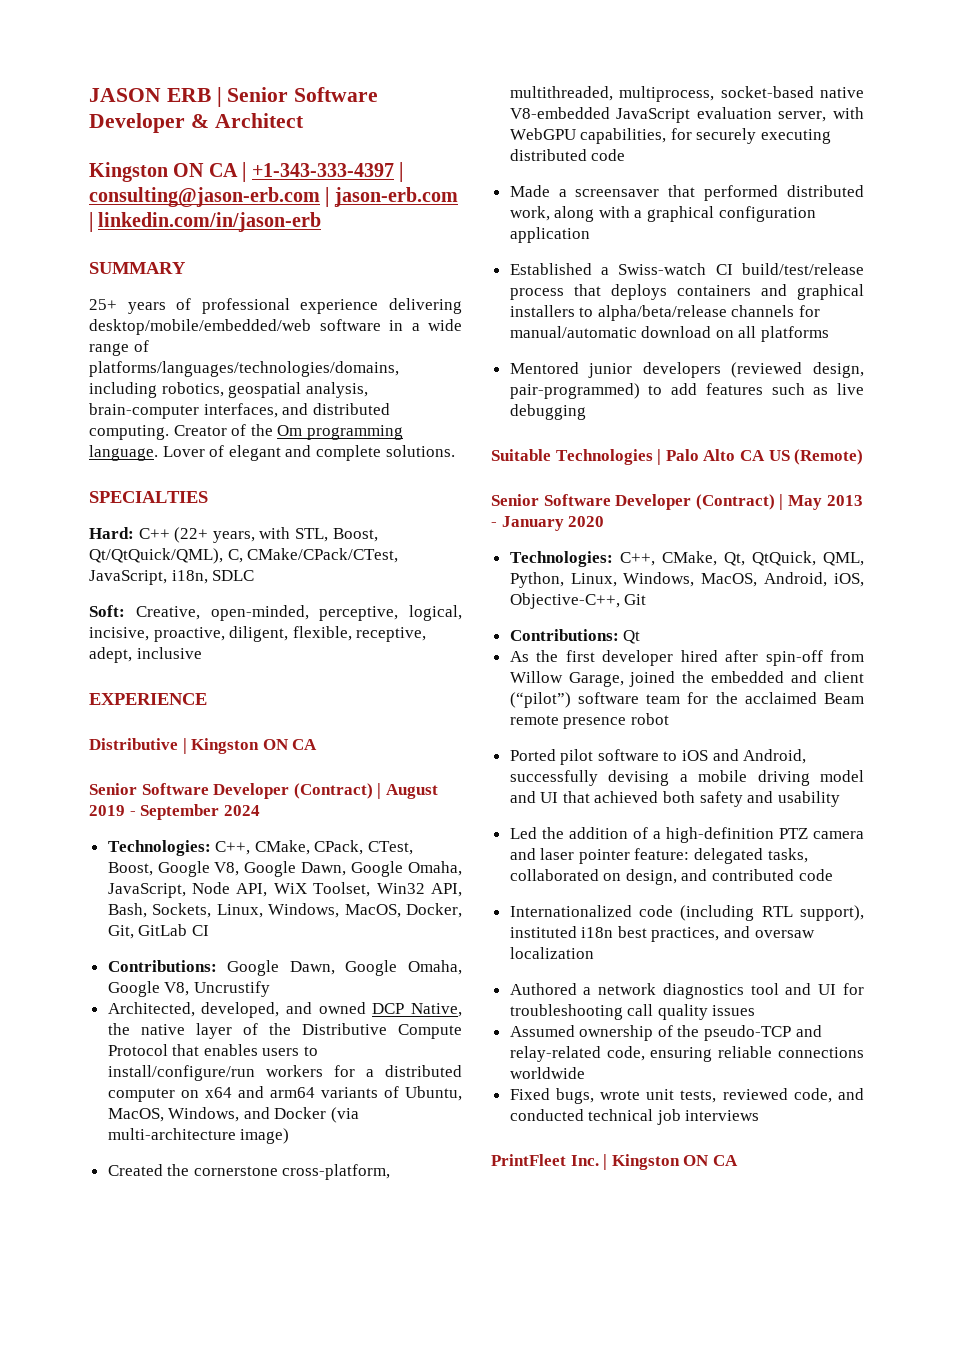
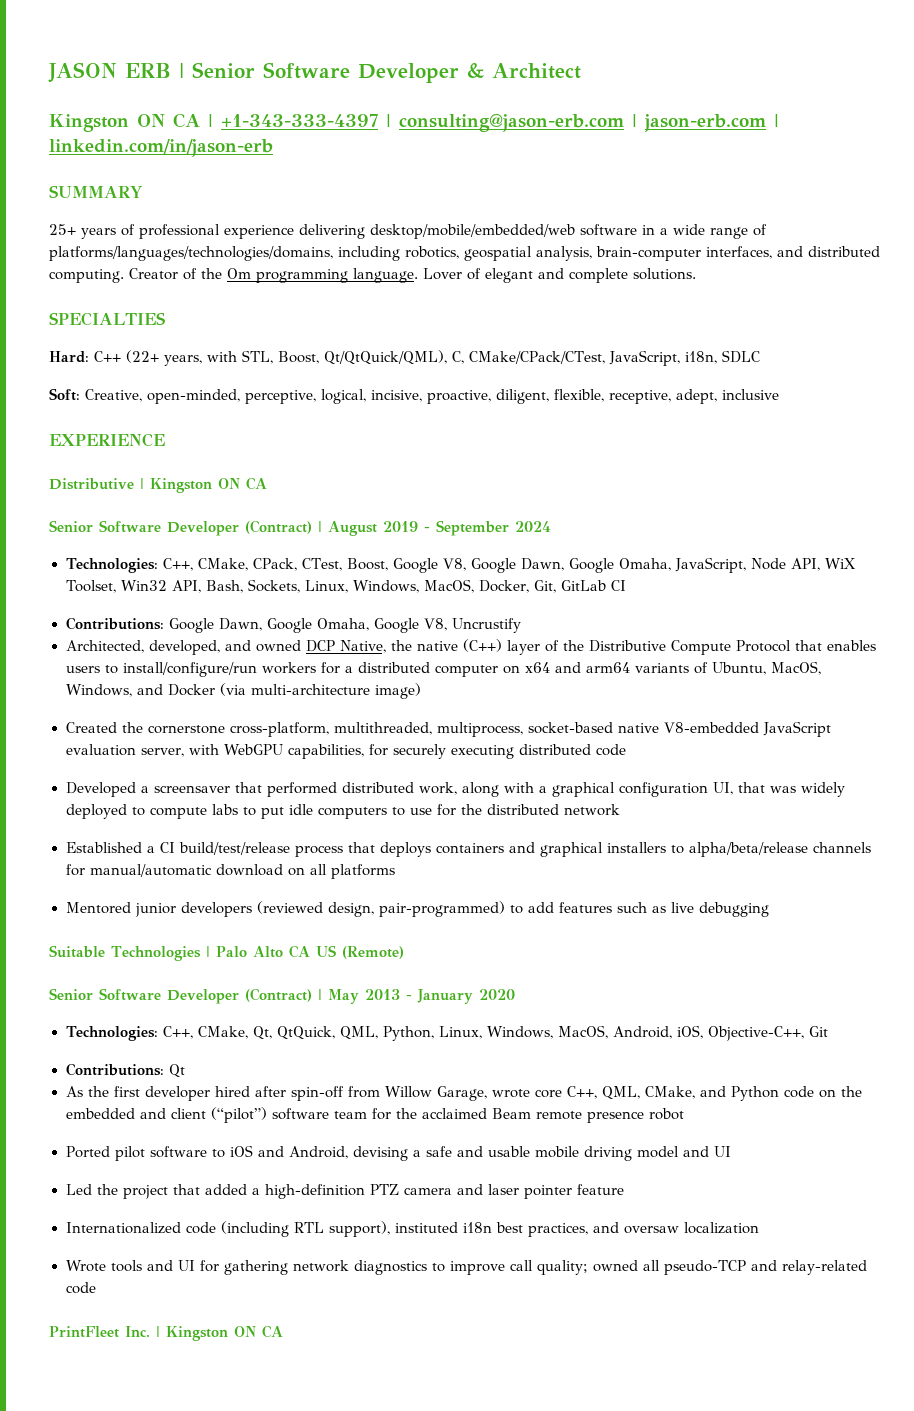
- Architected, developed, and owned DCP Native, the native layer of the Distributive Compute Protocol that enables users to install/configure/run workers for a distributed computer on x64 and arm64 variants of Ubuntu, MacOS, Windows, and Docker (via multi-architecture image)
+ Architected, developed, and owned DCP Native, the native (C++) layer of the Distributive Compute Protocol that enables users to install/configure/run workers for a distributed computer on x64 and arm64 variants of Ubuntu, MacOS, Windows, and Docker (via multi-architecture image)
- Made a screensaver that performed distributed work, along with a graphical configuration application
+ Developed a screensaver that performed distributed work, along with a graphical configuration UI, that was widely deployed to compute labs to put idle computers to use for the distributed network
- Established a Swiss-watch CI build/test/release process that deploys containers and graphical installers to alpha/beta/release channels for manual/automatic download on all platforms
+ Established a CI build/test/release process that deploys containers and graphical installers to alpha/beta/release channels for manual/automatic download on all platforms
- As the first developer hired after spin-off from Willow Garage, joined the embedded and client (“pilot”) software team for the acclaimed Beam remote presence robot
+ As the first developer hired after spin-off from Willow Garage, wrote core C++, QML, CMake, and Python code on the embedded and client (“pilot”) software team for the acclaimed Beam remote presence robot
- Ported pilot software to iOS and Android, successfully devising a mobile driving model and UI that achieved both safety and usability
+ Ported pilot software to iOS and Android, devising a safe and usable mobile driving model and UI
- Led the addition of a high-definition PTZ camera and laser pointer feature: delegated tasks, collaborated on design, and contributed code
+ Led the project that added a high-definition PTZ camera and laser pointer feature
- Authored a network diagnostics tool and UI for troubleshooting call quality issues
- Assumed ownership of the pseudo-TCP and relay-related code, ensuring reliable connections worldwide
- Fixed bugs, wrote unit tests, reviewed code, and conducted technical job interviews
+ Wrote tools and UI for gathering network diagnostics to improve call quality; owned all pseudo-TCP and relay-related code

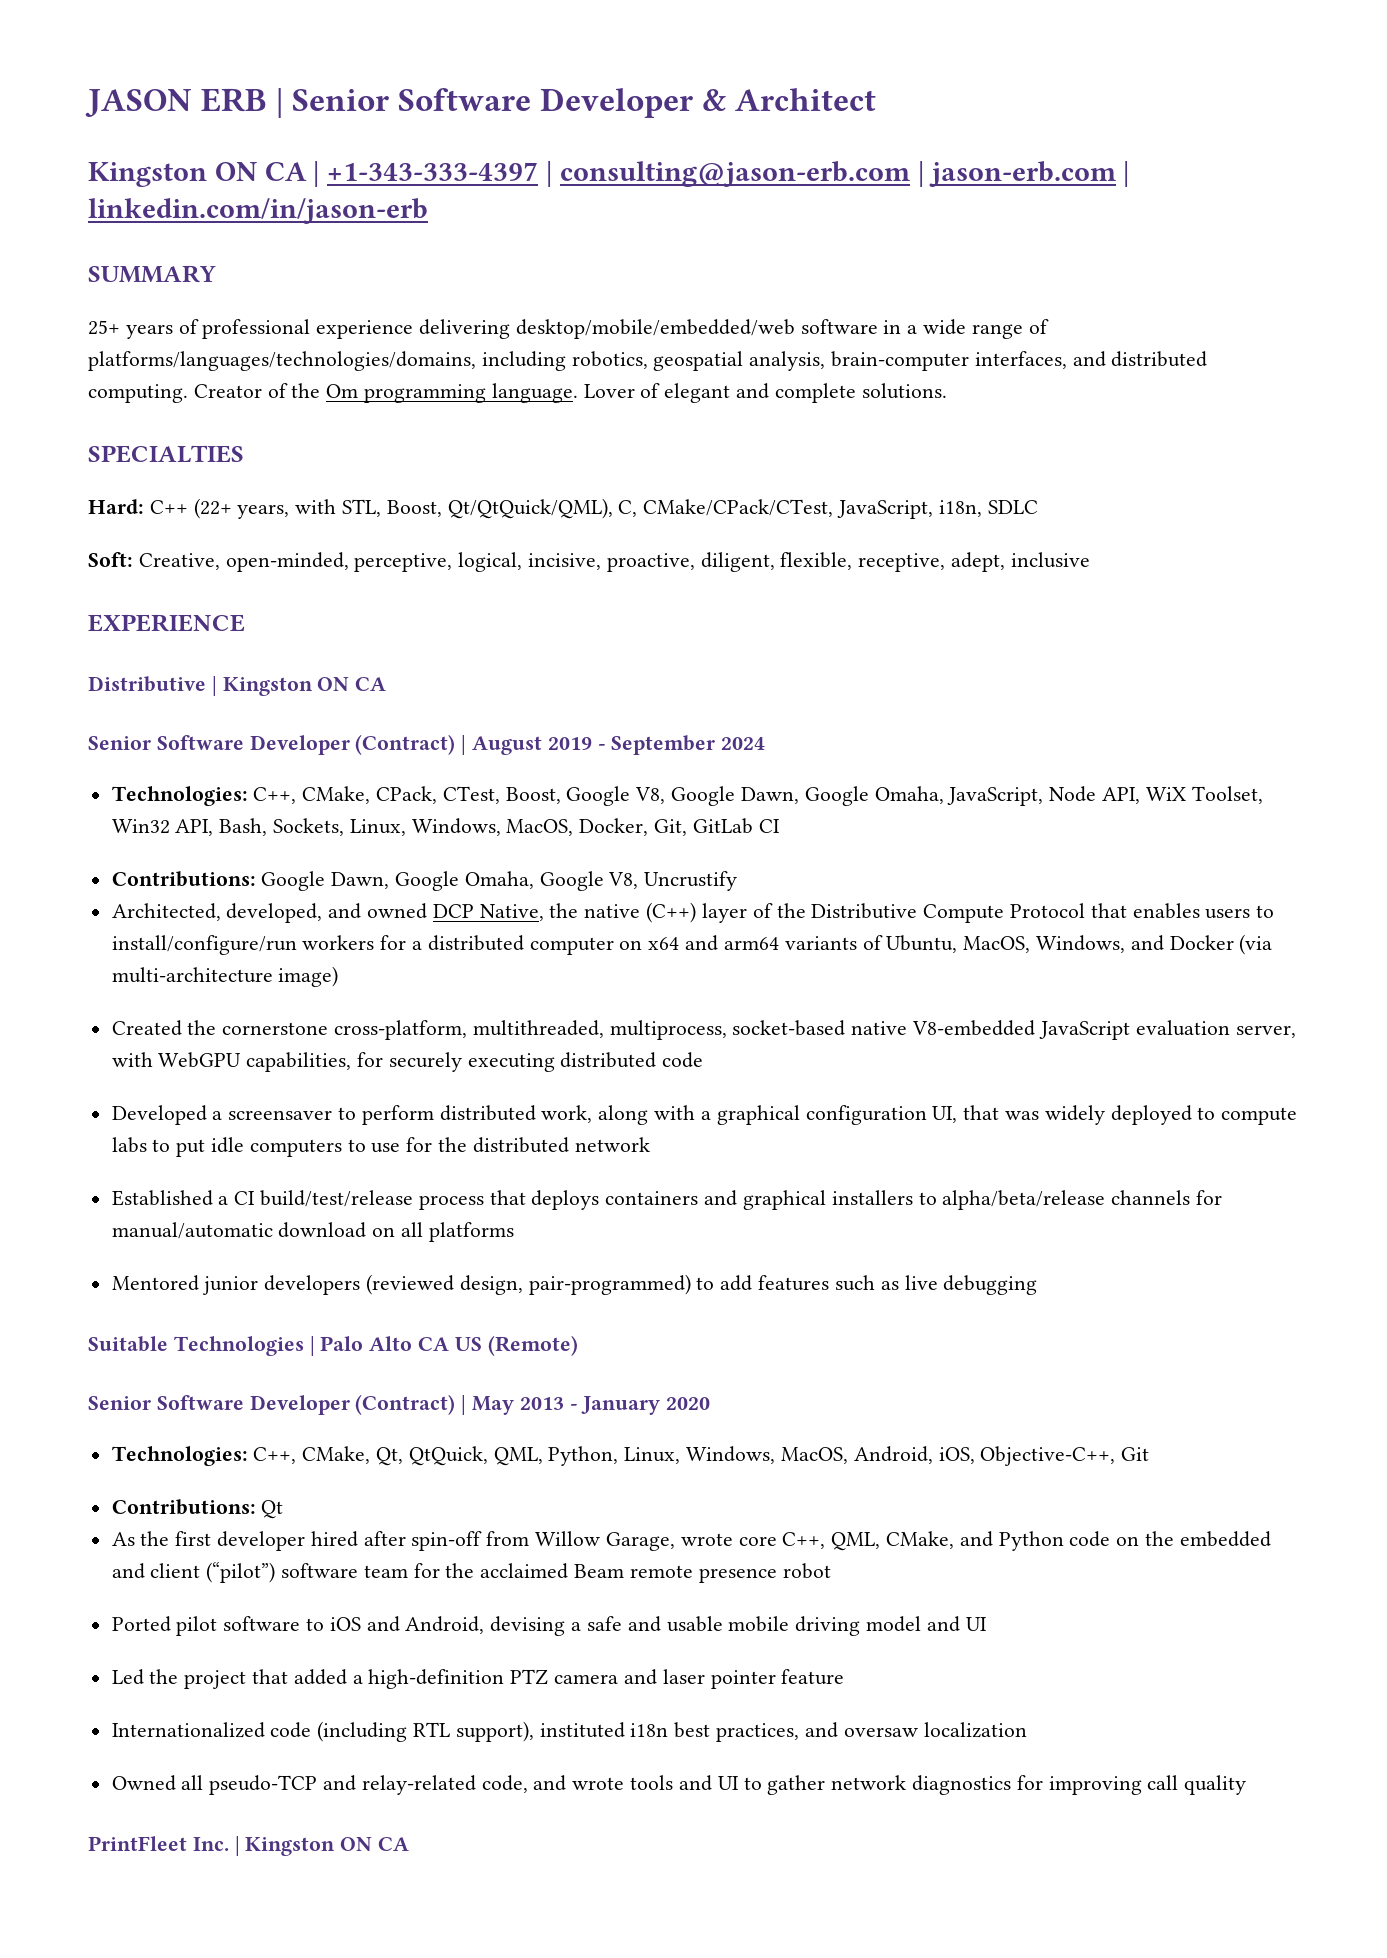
- Developed a screensaver that performed distributed work, along with a graphical configuration UI, that was widely deployed to compute labs to put idle computers to use for the distributed network
+ Developed a screensaver to perform distributed work, along with a graphical configuration UI, that was widely deployed to compute labs to put idle computers to use for the distributed network
- Wrote tools and UI for gathering network diagnostics to improve call quality; owned all pseudo-TCP and relay-related code
+ Owned all pseudo-TCP and relay-related code, and wrote tools and UI to gather network diagnostics for improving call quality

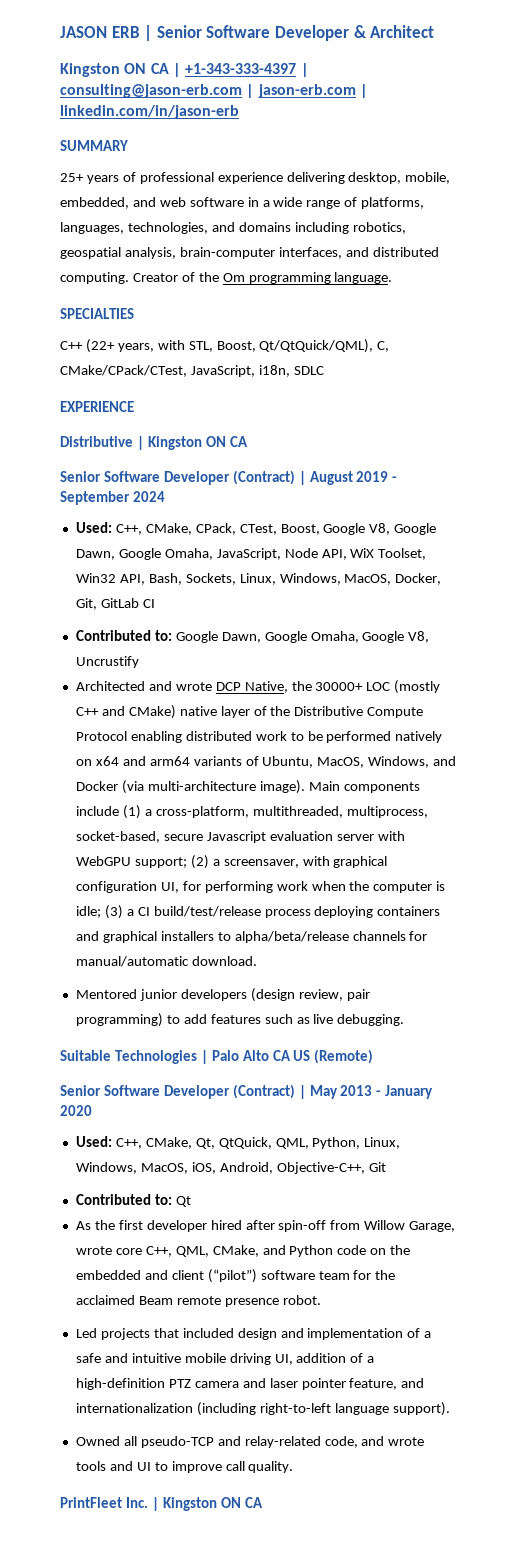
- 25+ years of professional experience delivering desktop/mobile/embedded/web software in a wide range of platforms/languages/technologies/domains, including robotics, geospatial analysis, brain-computer interfaces, and distributed computing.
+ 25+ years of professional experience delivering desktop, mobile, embedded, and web software in a wide range of platforms, languages, technologies, and domains including robotics, geospatial analysis, brain-computer interfaces, and distributed computing.
- Lover of elegant and complete solutions.
- Hard: C++ (22+ years, with STL, Boost, Qt/QtQuick/QML), C, CMake/CPack/CTest, JavaScript, i18n, SDLC
+ C++ (22+ years, with STL, Boost, Qt/QtQuick/QML), C, CMake/CPack/CTest, JavaScript, i18n, SDLC
- Soft: Creative, open-minded, perceptive, logical, incisive, proactive, diligent, flexible, receptive, adept, inclusive
- Technologies: C++, CMake, CPack, CTest, Boost, Google V8, Google Dawn, Google Omaha, JavaScript, Node API, WiX Toolset, Win32 API, Bash, Sockets, Linux, Windows, MacOS, Docker, Git, GitLab CI
+ Used: C++, CMake, CPack, CTest, Boost, Google V8, Google Dawn, Google Omaha, JavaScript, Node API, WiX Toolset, Win32 API, Bash, Sockets, Linux, Windows, MacOS, Docker, Git, GitLab CI
- Contributions: Google Dawn, Google Omaha, Google V8, Uncrustify
+ Contributed to: Google Dawn, Google Omaha, Google V8, Uncrustify
- Architected, developed, and owned DCP Native, the native (C++) layer of the Distributive Compute Protocol that enables users to install/configure/run workers for a distributed computer on x64 and arm64 variants of Ubuntu, MacOS, Windows, and Docker (via multi-architecture image)
- Created the cornerstone cross-platform, multithreaded, multiprocess, socket-based native V8-embedded JavaScript evaluation server, with WebGPU capabilities, for securely executing distributed code
- Developed a screensaver to perform distributed work, along with a graphical configuration UI, that was widely deployed to compute labs to put idle computers to use for the distributed network
- Established a CI build/test/release process that deploys containers and graphical installers to alpha/beta/release channels for manual/automatic download on all platforms
+ Architected and wrote DCP Native, the 30000+ LOC (mostly C++ and CMake) native layer of the Distributive Compute Protocol enabling distributed work to be performed natively on x64 and arm64 variants of Ubuntu, MacOS, Windows, and Docker (via multi-architecture image). Main components include (1) a cross-platform, multithreaded, multiprocess, socket-based, secure Javascript evaluation server with WebGPU support; (2) a screensaver, with graphical configuration UI, for performing work when the computer is idle; (3) a CI build/test/release process deploying containers and graphical installers to alpha/beta/release channels for manual/automatic download.
- Mentored junior developers (reviewed design, pair-programmed) to add features such as live debugging
+ Mentored junior developers (design review, pair programming) to add features such as live debugging.
- Technologies: C++, CMake, Qt, QtQuick, QML, Python, Linux, Windows, MacOS, Android, iOS, Objective-C++, Git
+ Used: C++, CMake, Qt, QtQuick, QML, Python, Linux, Windows, MacOS, iOS, Android, Objective-C++, Git
- Contributions: Qt
+ Contributed to: Qt
- As the first developer hired after spin-off from Willow Garage, wrote core C++, QML, CMake, and Python code on the embedded and client (“pilot”) software team for the acclaimed Beam remote presence robot
- Ported pilot software to iOS and Android, devising a safe and usable mobile driving model and UI
- Led the project that added a high-definition PTZ camera and laser pointer feature
- Internationalized code (including RTL support), instituted i18n best practices, and oversaw localization
+ As the first developer hired after spin-off from Willow Garage, wrote core C++, QML, CMake, and Python code on the embedded and client (“pilot”) software team for the acclaimed Beam remote presence robot.
+ Led projects that included design and implementation of a safe and intuitive mobile driving UI, addition of a high-definition PTZ camera and laser pointer feature, and internationalization (including right-to-left language support).
- Owned all pseudo-TCP and relay-related code, and wrote tools and UI to gather network diagnostics for improving call quality
+ Owned all pseudo-TCP and relay-related code, and wrote tools and UI to improve call quality.

